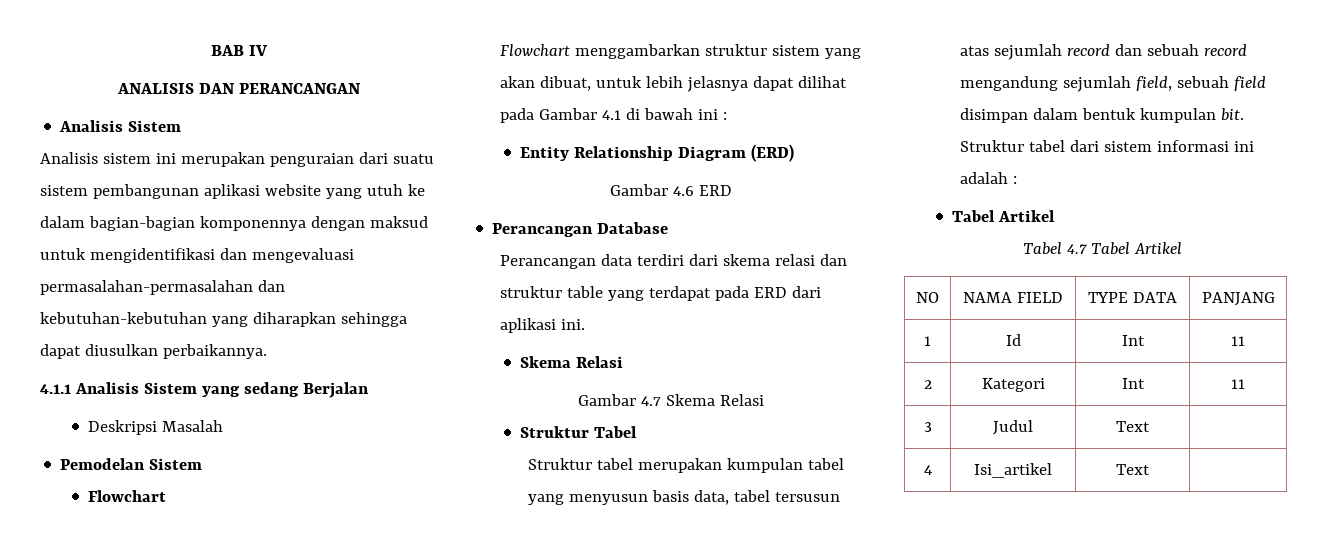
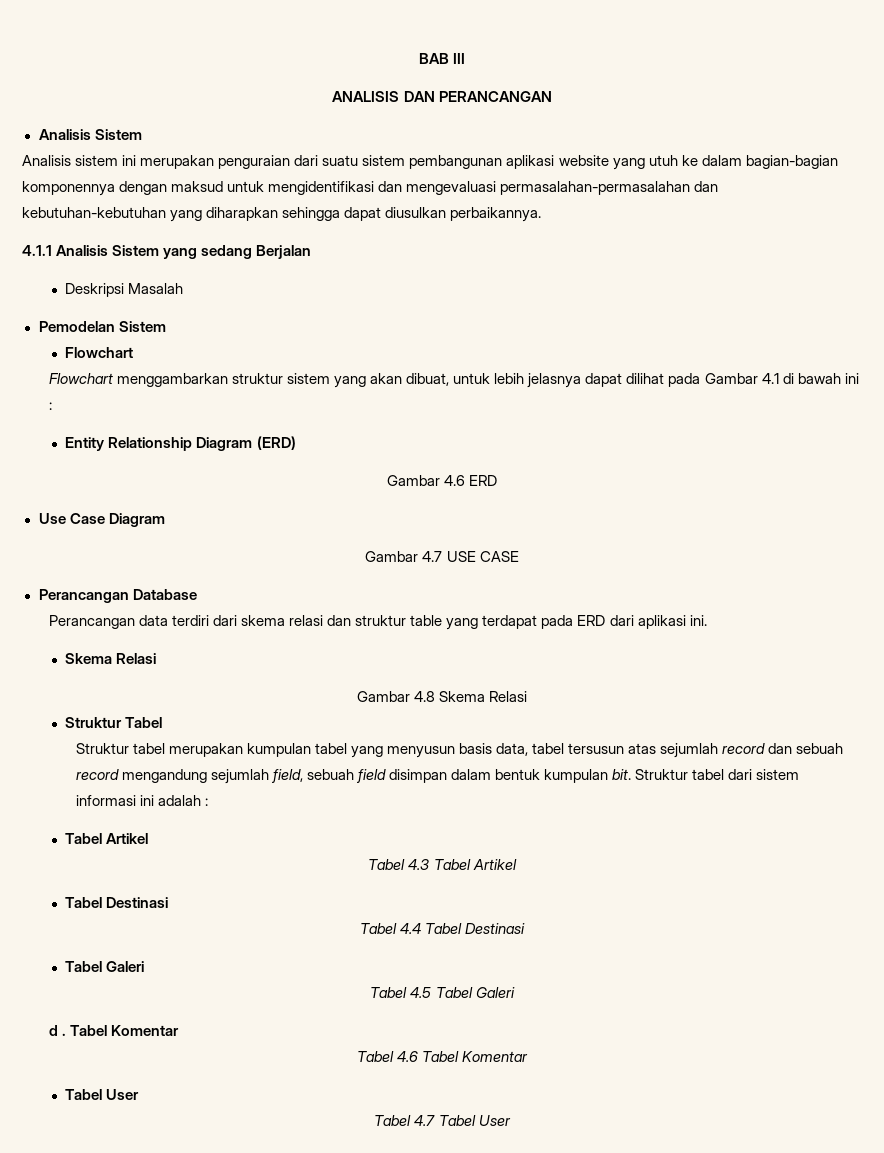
- BAB IV
+ BAB III
+ Use Case Diagram
+ Gambar 4.7 USE CASE
- Gambar 4.7 Skema Relasi
+ Gambar 4.8 Skema Relasi
- Tabel 4.7 Tabel Artikel
- NO | NAMA FIELD | TYPE DATA | PANJANG
- 1 | Id | Int | 11
- 2 | Kategori | Int | 11
- 3 | Judul | Text |
- 4 | Isi_artikel | Text |
+ Tabel 4.3 Tabel Artikel
+ Tabel Destinasi
+ Tabel 4.4 Tabel Destinasi
+ Tabel Galeri
+ Tabel 4.5 Tabel Galeri
+ d . Tabel Komentar
+ Tabel 4.6 Tabel Komentar
+ Tabel User
+ Tabel 4.7 Tabel User

